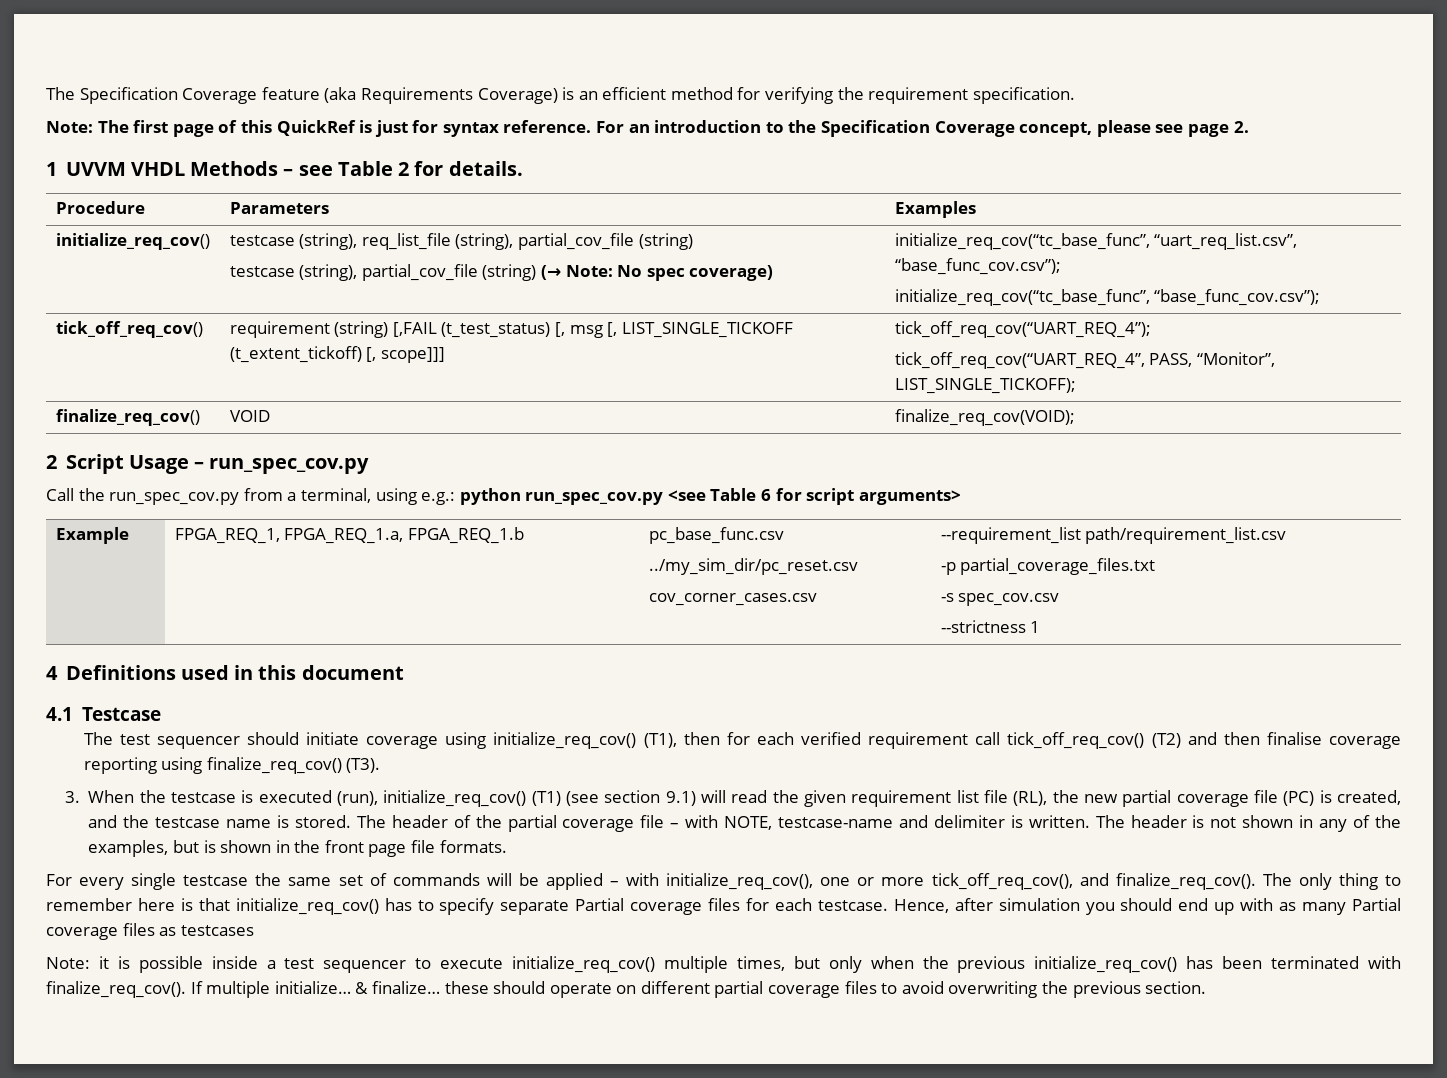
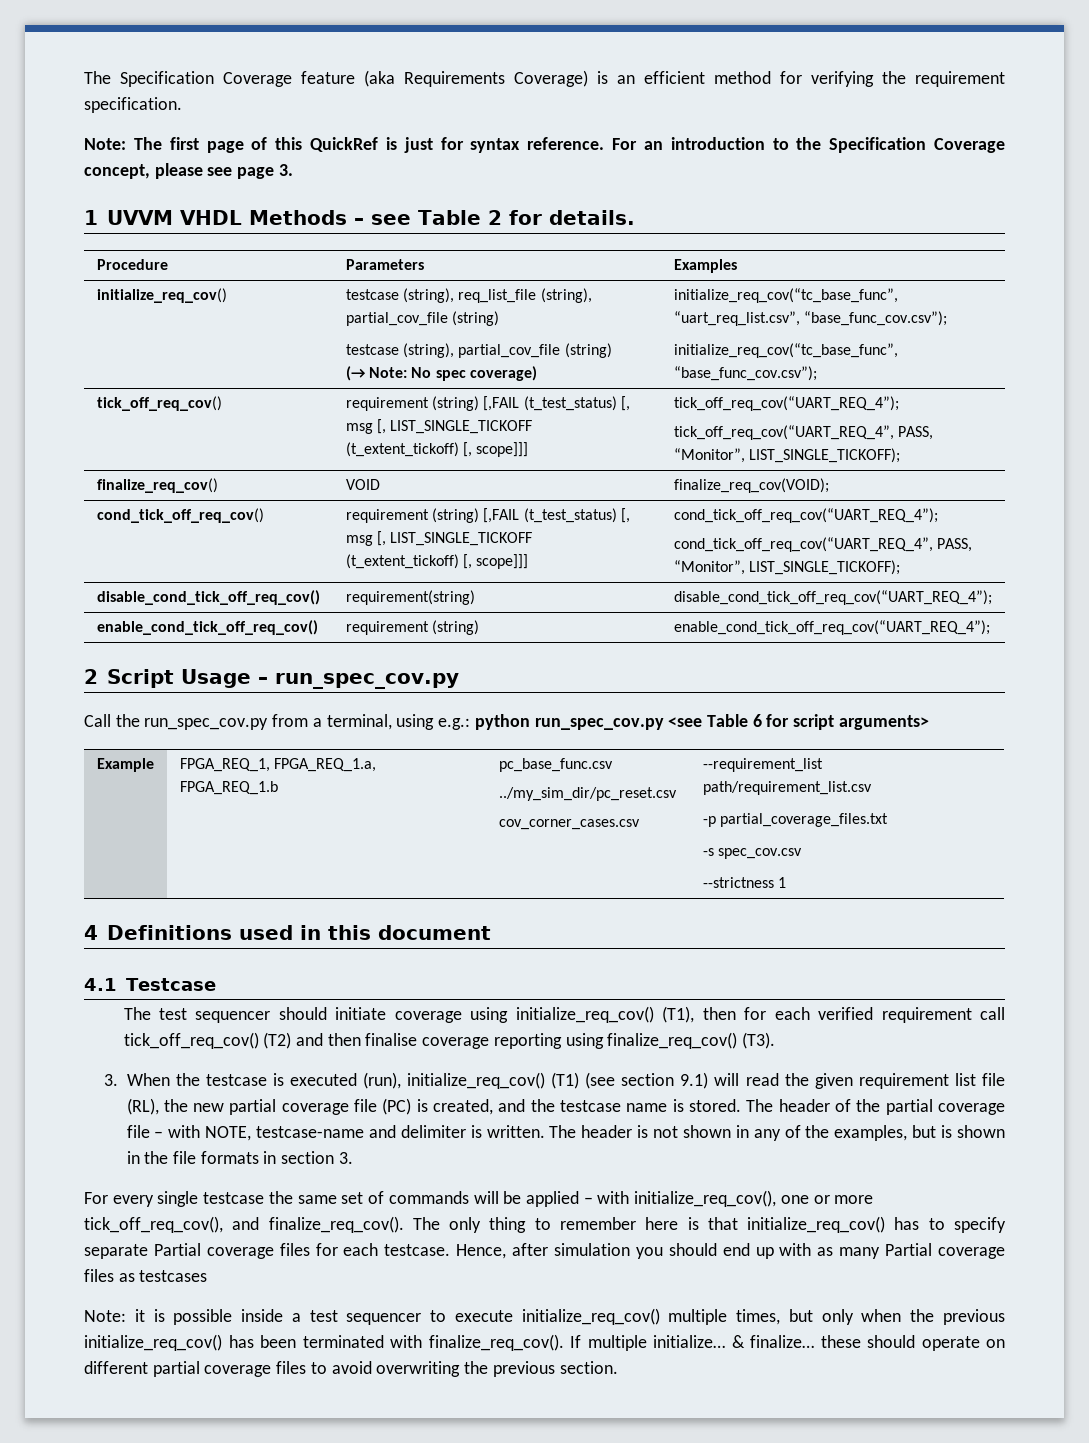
- For an introduction to the Specification Coverage concept, please see page 2.
+ For an introduction to the Specification Coverage concept, please see page 3.
  initialize_req_cov() | testcase (string), req_list_file (string), partial_cov_file (string)
- testcase (string), partial_cov_file (string) (→ Note: No spec coverage) | initialize_req_cov(“tc_base_func”, “uart_req_list.csv”, “base_func_cov.csv”);
+ testcase (string), partial_cov_file (string)
+ (→ Note: No spec coverage) | initialize_req_cov(“tc_base_func”, “uart_req_list.csv”, “base_func_cov.csv”);
+ cond_tick_off_req_cov() | requirement (string) [,FAIL (t_test_status) [, msg [, LIST_SINGLE_TICKOFF (t_extent_tickoff) [, scope]]] | cond_tick_off_req_cov(“UART_REQ_4”);
+ cond_tick_off_req_cov(“UART_REQ_4”, PASS, “Monitor”, LIST_SINGLE_TICKOFF);
+ disable_cond_tick_off_req_cov() | requirement(string) | disable_cond_tick_off_req_cov(“UART_REQ_4”);
+ enable_cond_tick_off_req_cov() | requirement (string) | enable_cond_tick_off_req_cov(“UART_REQ_4”);
- The header is not shown in any of the examples, but is shown in the front page file formats.
+ The header is not shown in any of the examples, but is shown in the file formats in section 3.

